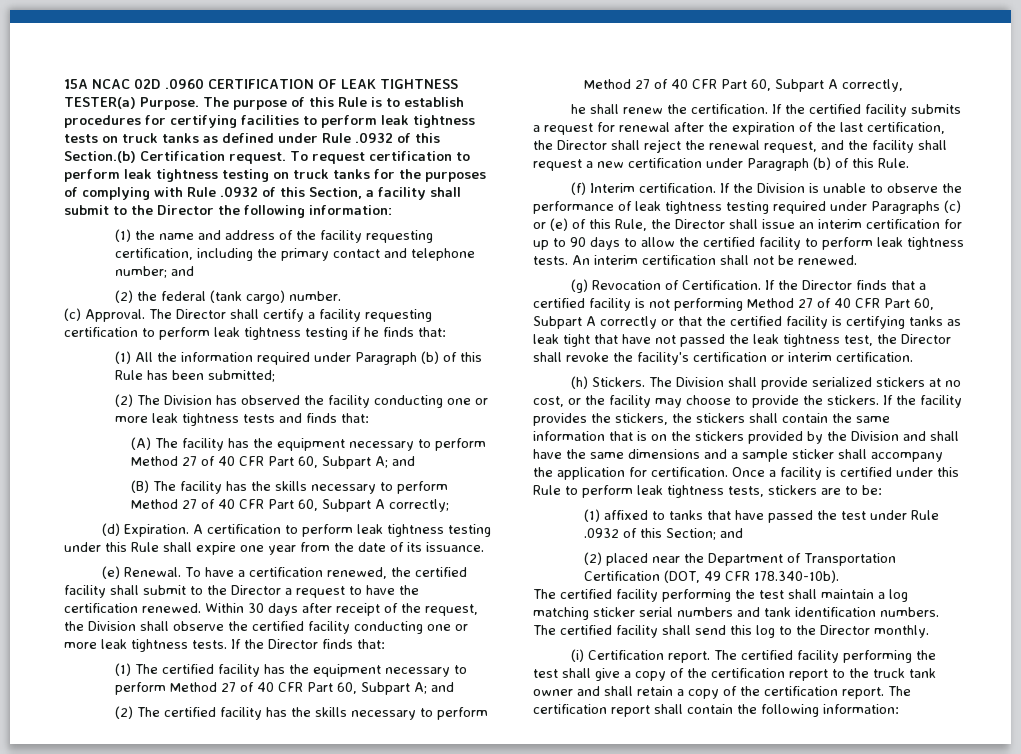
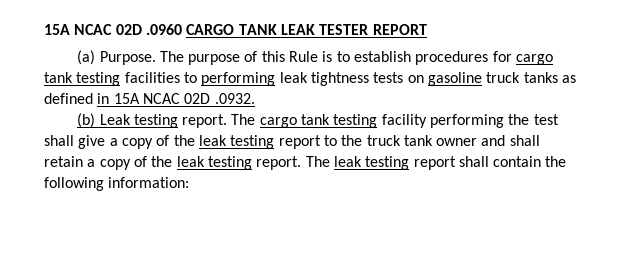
- 15A NCAC 02D .0960 CERTIFICATION OF LEAK TIGHTNESS TESTER(a) Purpose.
+ 15A NCAC 02D .0960 CARGO TANK LEAK TESTER REPORT
+ (a) Purpose.
- The purpose of this Rule is to establish procedures for certifying facilities to perform leak tightness tests on truck tanks as defined under Rule .0932 of this Section.(b) Certification request. To request certification to perform leak tightness testing on truck tanks for the purposes of complying with Rule .0932 of this Section, a facility shall submit to the Director the following information:
- (1) the name and address of the facility requesting certification, including the primary contact and telephone number; and
- (2) the federal (tank cargo) number.
- (c) Approval. The Director shall certify a facility requesting certification to perform leak tightness testing if he finds that:
- (1) All the information required under Paragraph (b) of this Rule has been submitted;
- (2) The Division has observed the facility conducting one or more leak tightness tests and finds that:
- (A) The facility has the equipment necessary to perform Method 27 of 40 CFR Part 60, Subpart A; and
- (B) The facility has the skills necessary to perform Method 27 of 40 CFR Part 60, Subpart A correctly;
- (d) Expiration. A certification to perform leak tightness testing under this Rule shall expire one year from the date of its issuance.
- (e) Renewal. To have a certification renewed, the certified facility shall submit to the Director a request to have the certification renewed. Within 30 days after receipt of the request, the Division shall observe the certified facility conducting one or more leak tightness tests. If the Director finds that:
- (1) The certified facility has the equipment necessary to perform Method 27 of 40 CFR Part 60, Subpart A; and
- (2) The certified facility has the skills necessary to perform Method 27 of 40 CFR Part 60, Subpart A correctly,
- he shall renew the certification. If the certified facility submits a request for renewal after the expiration of the last certification, the Director shall reject the renewal request, and the facility shall request a new certification under Paragraph (b) of this Rule.
- (f) Interim certification. If the Division is unable to observe the performance of leak tightness testing required under Paragraphs (c) or (e) of this Rule, the Director shall issue an interim certification for up to 90 days to allow the certified facility to perform leak tightness tests. An interim certification shall not be renewed.
- (g) Revocation of Certification. If the Director finds that a certified facility is not performing Method 27 of 40 CFR Part 60, Subpart A correctly or that the certified facility is certifying tanks as leak tight that have not passed the leak tightness test, the Director shall revoke the facility's certification or interim certification.
- (h) Stickers. The Division shall provide serialized stickers at no cost, or the facility may choose to provide the stickers. If the facility provides the stickers, the stickers shall contain the same information that is on the stickers provided by the Division and shall have the same dimensions and a sample sticker shall accompany the application for certification. Once a facility is certified under this Rule to perform leak tightness tests, stickers are to be:
- (1) affixed to tanks that have passed the test under Rule .0932 of this Section; and
- (2) placed near the Department of Transportation Certification (DOT, 49 CFR 178.340-10b).
- The certified facility performing the test shall maintain a log matching sticker serial numbers and tank identification numbers. The certified facility shall send this log to the Director monthly.
- (i) Certification report. The certified facility performing the test shall give a copy of the certification report to the truck tank owner and shall retain a copy of the certification report. The certification report shall contain the following information:
+ The purpose of this Rule is to establish procedures for cargo tank testing facilities to performing leak tightness tests on gasoline truck tanks as defined in 15A NCAC 02D .0932.
+ (b) Leak testing report. The cargo tank testing facility performing the test shall give a copy of the leak testing report to the truck tank owner and shall retain a copy of the leak testing report. The leak testing report shall contain the following information:

